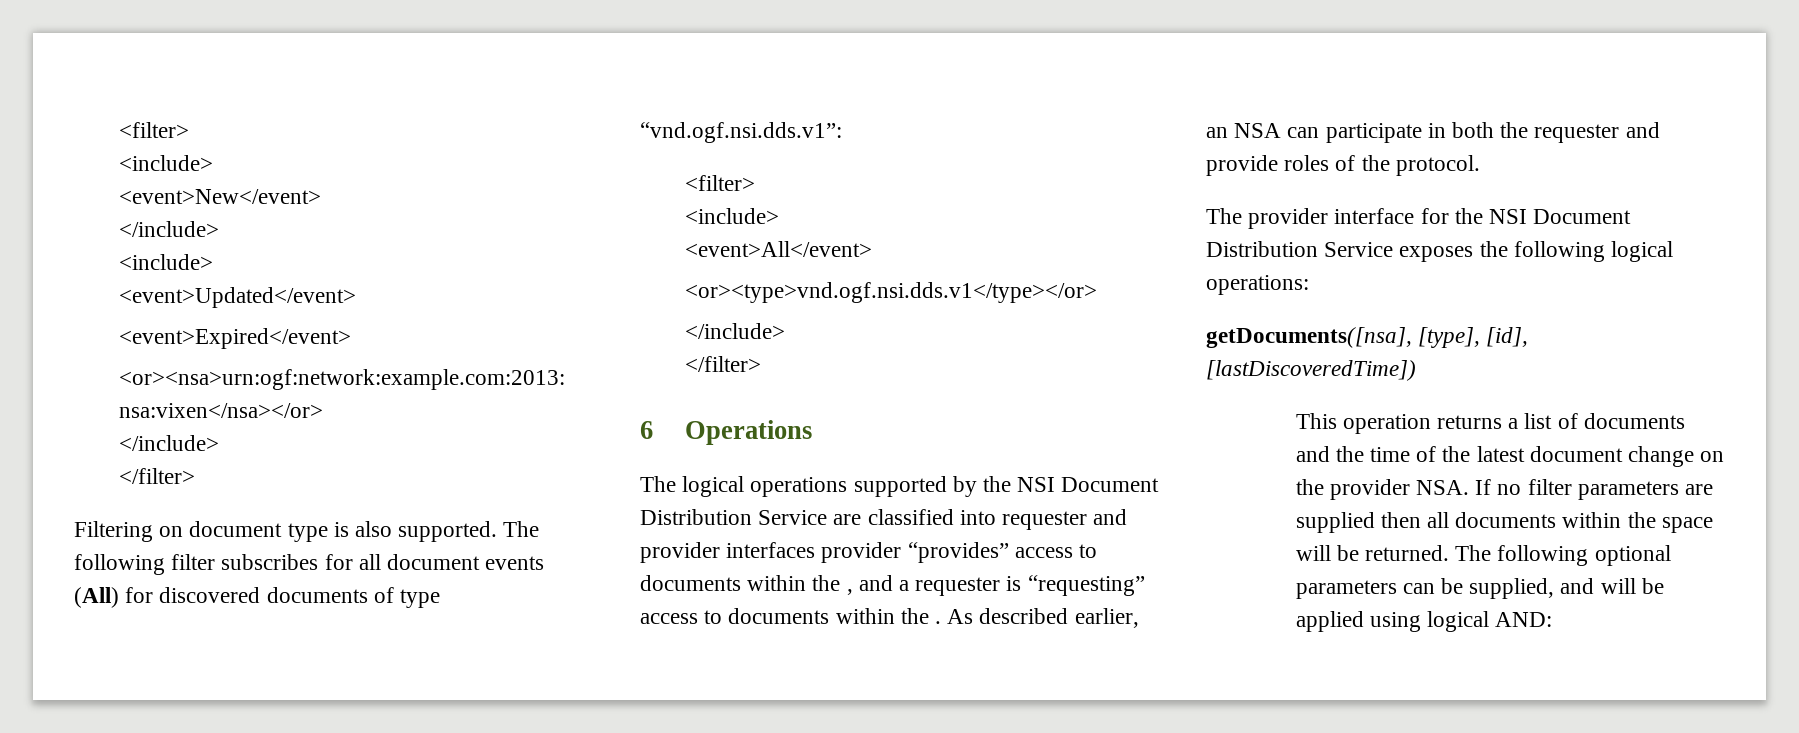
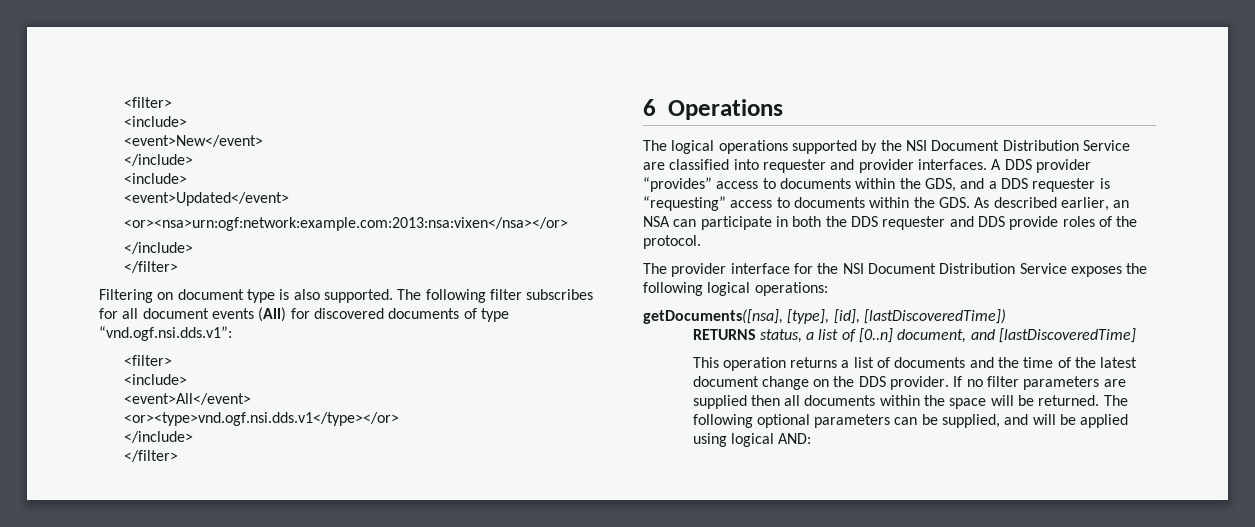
- <event>Expired</event>
- The logical operations supported by the NSI Document Distribution Service are classified into requester and provider interfaces provider “provides” access to documents within the , and a requester is “requesting” access to documents within the . As described earlier, an NSA can participate in both the requester and provide roles of the protocol.
+ The logical operations supported by the NSI Document Distribution Service are classified into requester and provider interfaces. A DDS provider “provides” access to documents within the GDS, and a DDS requester is “requesting” access to documents within the GDS. As described earlier, an NSA can participate in both the DDS requester and DDS provide roles of the protocol.
+ RETURNS status, a list of [0..n] document, and [lastDiscoveredTime]
- This operation returns a list of documents and the time of the latest document change on the provider NSA. If no filter parameters are supplied then all documents within the space will be returned.
+ This operation returns a list of documents and the time of the latest document change on the DDS provider. If no filter parameters are supplied then all documents within the space will be returned.

